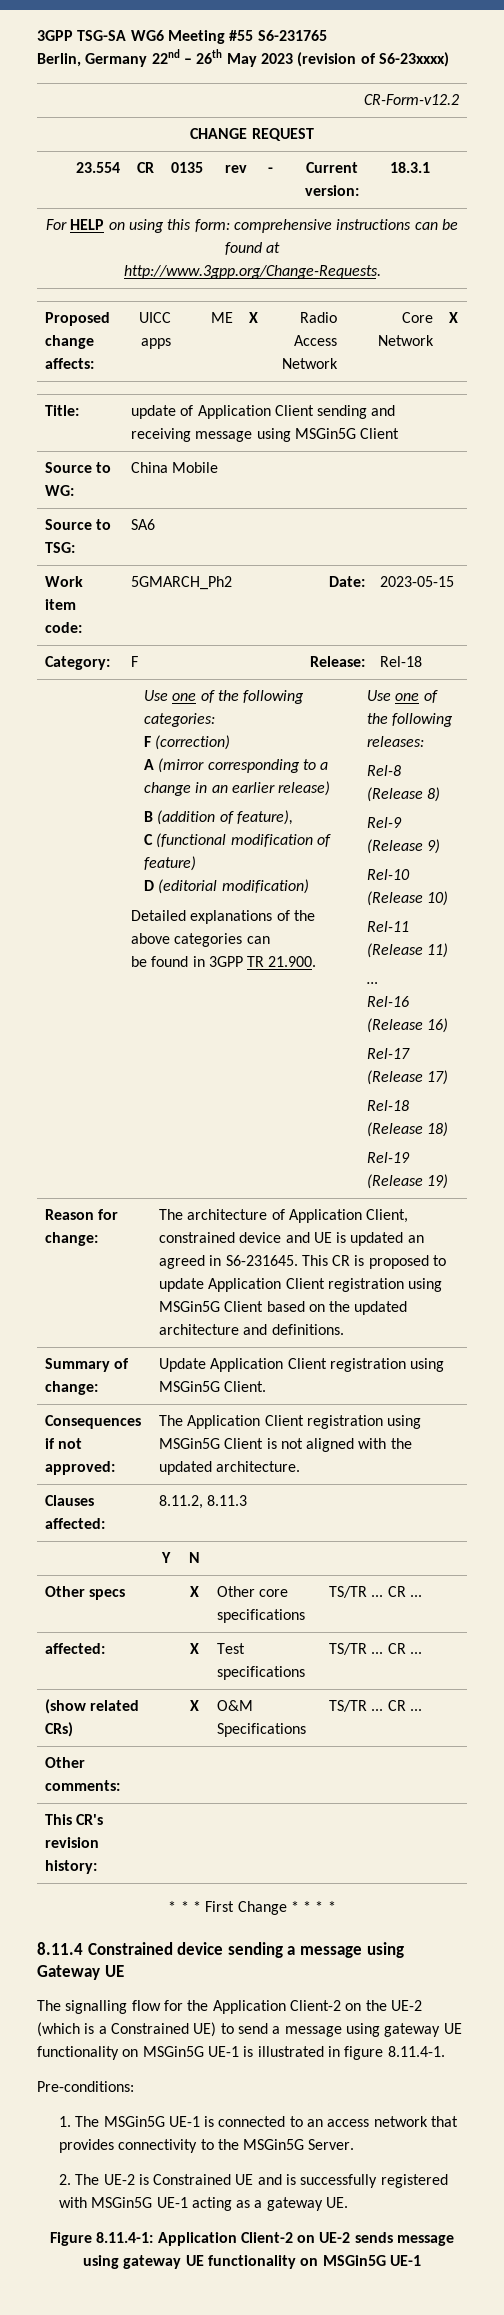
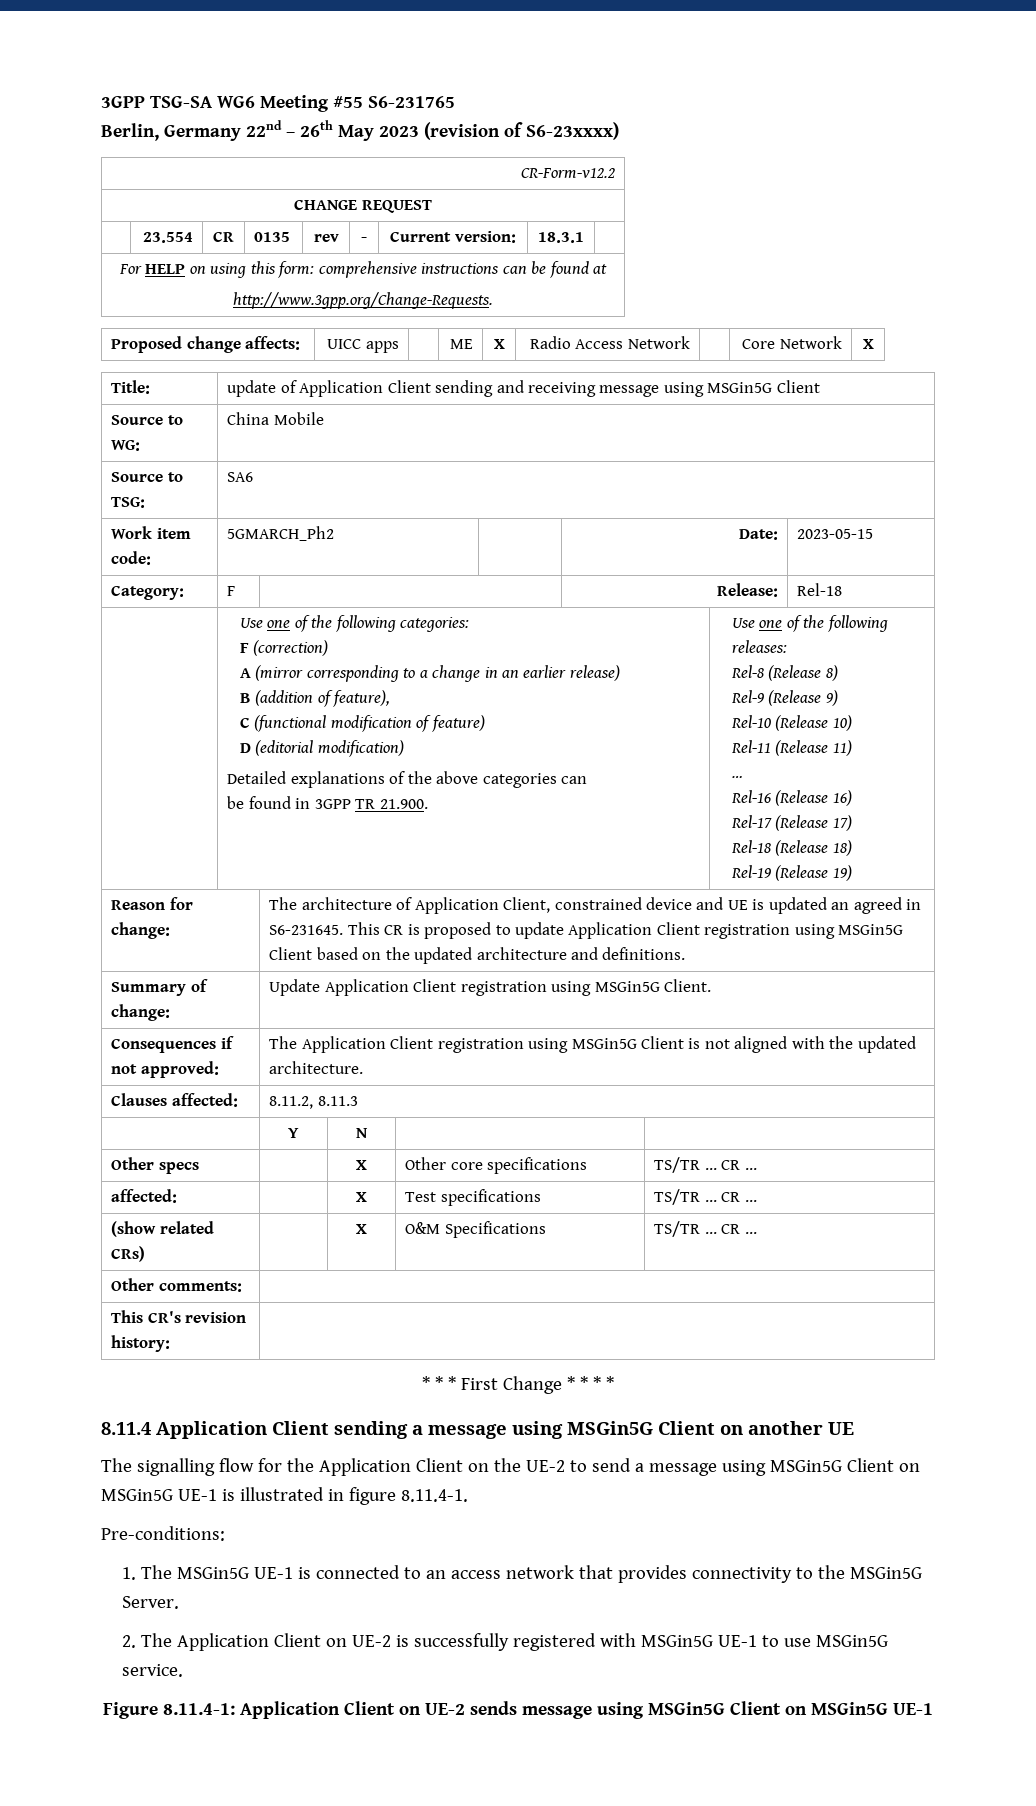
- 8.11.4 Constrained device sending a message using Gateway UE
+ 8.11.4 Application Client sending a message using MSGin5G Client on another UE
- The signalling flow for the Application Client-2 on the UE-2 (which is a Constrained UE) to send a message using gateway UE functionality on MSGin5G UE-1 is illustrated in figure 8.11.4-1.
+ The signalling flow for the Application Client on the UE-2 to send a message using MSGin5G Client on MSGin5G UE-1 is illustrated in figure 8.11.4-1.
- 2. The UE-2 is Constrained UE and is successfully registered with MSGin5G UE-1 acting as a gateway UE.
+ 2. The Application Client on UE-2 is successfully registered with MSGin5G UE-1 to use MSGin5G service.
- Figure 8.11.4-1: Application Client-2 on UE-2 sends message using gateway UE functionality on MSGin5G UE-1
+ Figure 8.11.4-1: Application Client on UE-2 sends message using MSGin5G Client on MSGin5G UE-1

